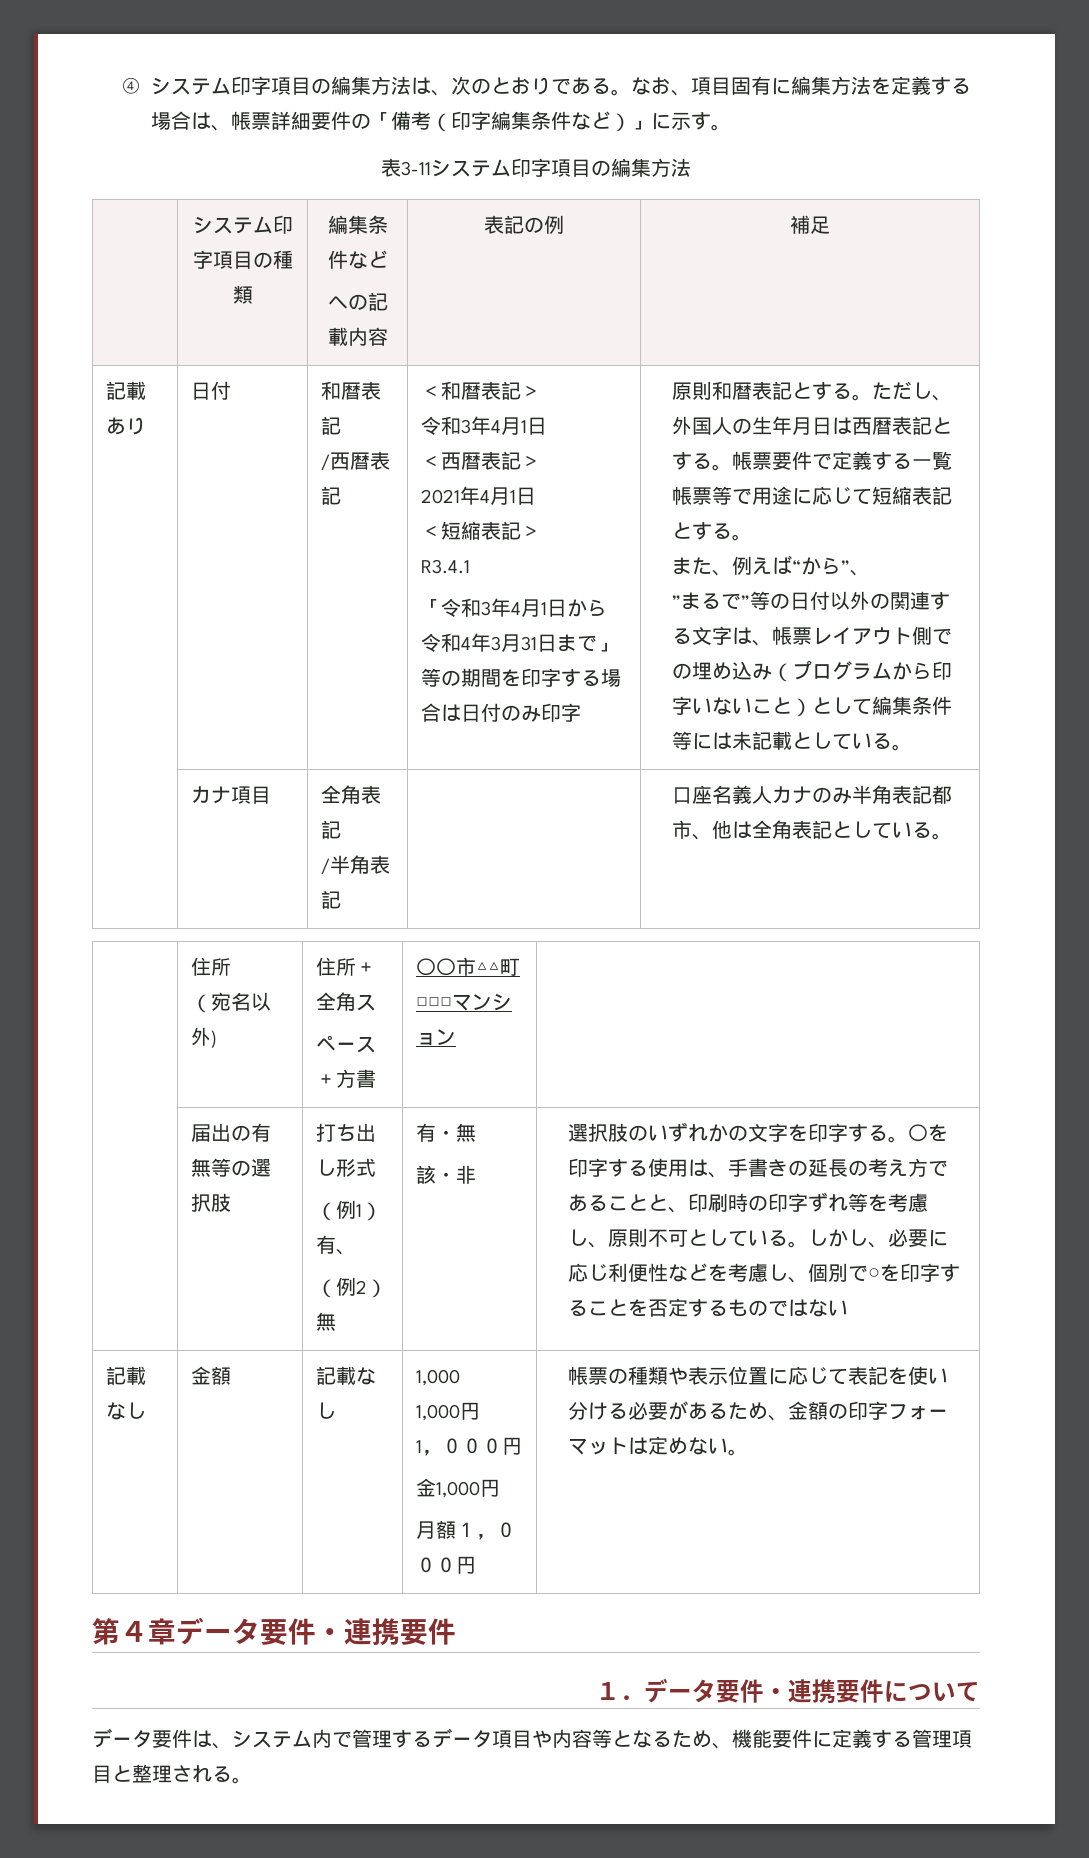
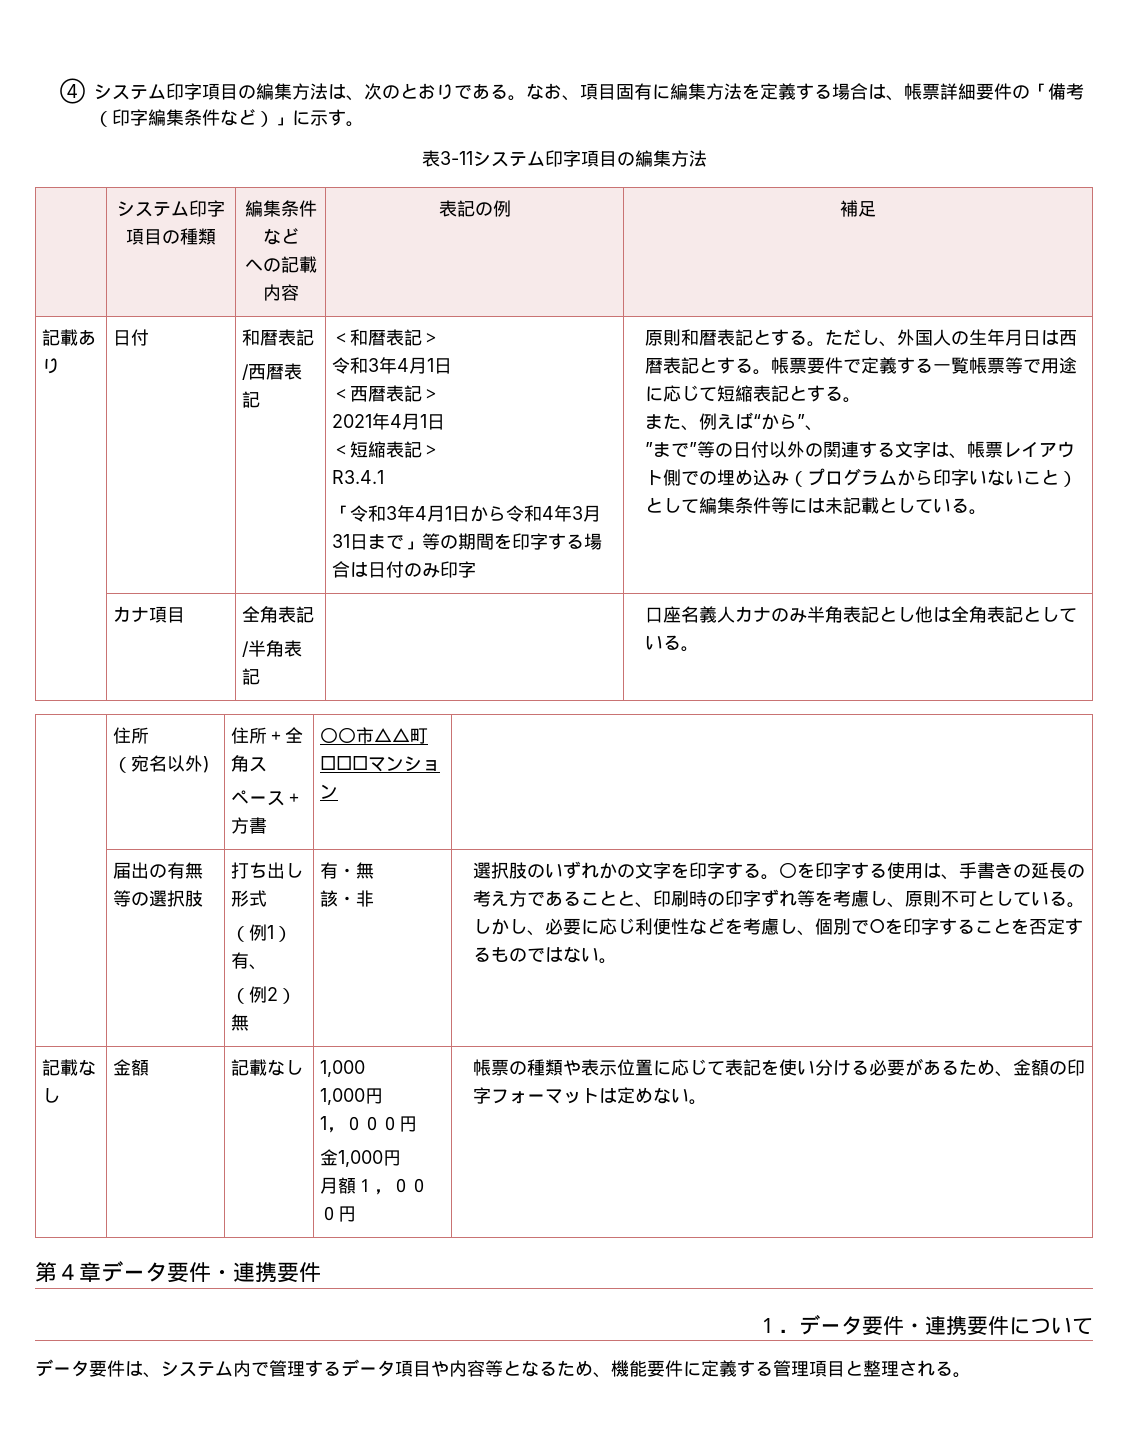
- ”まるで”等の日付以外の関連する文字は、帳票レイアウト側での埋め込み（プログラムから印字いないこと）として編集条件等には未記載としている。
+ ”まで”等の日付以外の関連する文字は、帳票レイアウト側での埋め込み（プログラムから印字いないこと）として編集条件等には未記載としている。
  | カナ項目 | 全角表記
- /半角表記 | | 口座名義人カナのみ半角表記都市、他は全角表記としている。
+ /半角表記 | | 口座名義人カナのみ半角表記とし他は全角表記としている。
- しかし、必要に応じ利便性などを考慮し、個別で○を印字することを否定するものではない
+ しかし、必要に応じ利便性などを考慮し、個別で○を印字することを否定するものではない。

